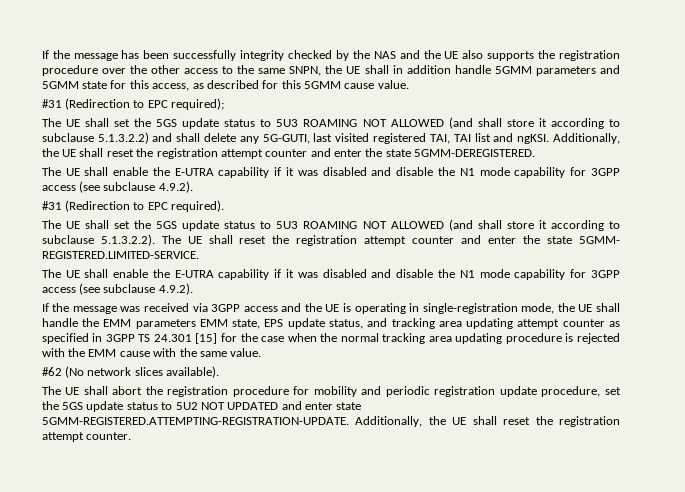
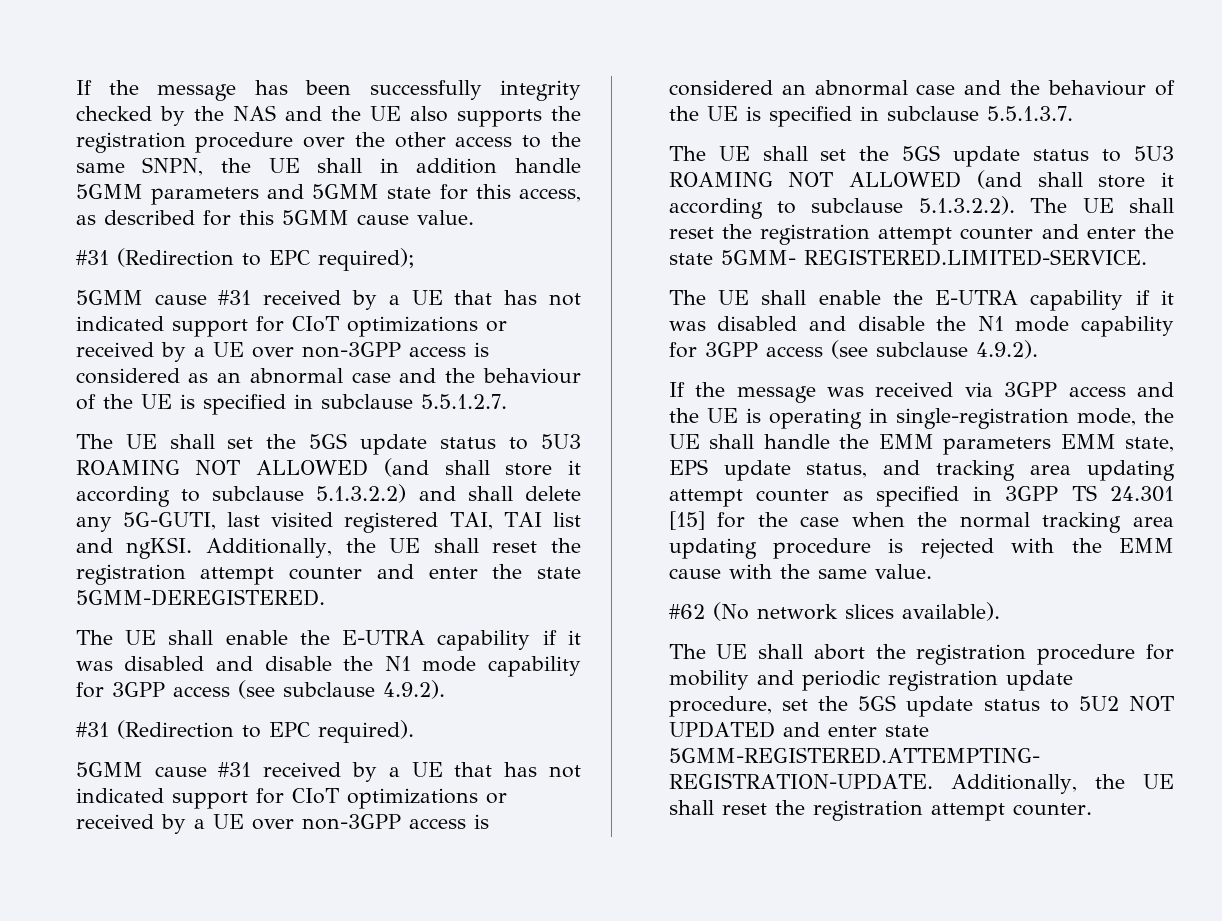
+ 5GMM cause #31 received by a UE that has not indicated support for CIoT optimizations or received by a UE over non-3GPP access is considered as an abnormal case and the behaviour of the UE is specified in subclause 5.5.1.2.7.
+ 5GMM cause #31 received by a UE that has not indicated support for CIoT optimizations or received by a UE over non-3GPP access is considered an abnormal case and the behaviour of the UE is specified in subclause 5.5.1.3.7.

